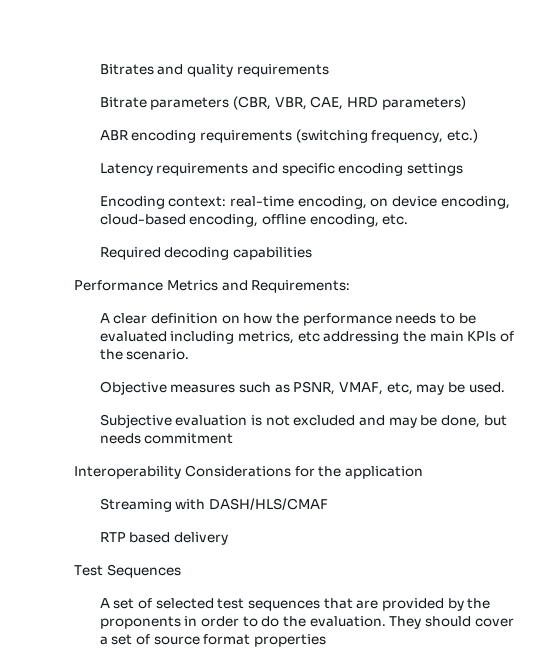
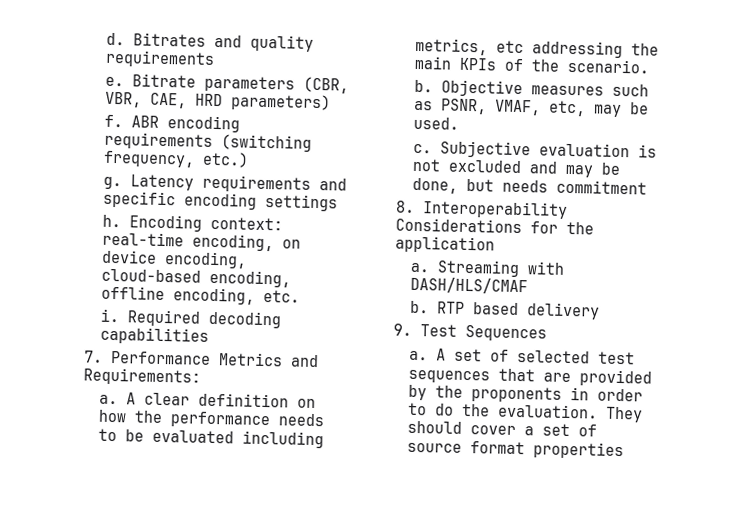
+ d.
+ e.
+ f.
+ g.
+ h.
+ i.
- Performance Metrics and Requirements:
- A clear definition on how the performance needs to be evaluated including metrics, etc addressing the main KPIs of the scenario.
- Objective measures such as PSNR, VMAF, etc, may be used.
+ 7. Performance Metrics and Requirements:
+ a. A clear definition on how the performance needs to be evaluated including metrics, etc addressing the main KPIs of the scenario.
+ b. Objective measures such as PSNR, VMAF, etc, may be used.
+ c.
- Interoperability Considerations for the application
- Streaming with DASH/HLS/CMAF
- RTP based delivery
+ 8. Interoperability Considerations for the application
+ a. Streaming with DASH/HLS/CMAF
+ b. RTP based delivery
- Test Sequences
- A set of selected test sequences that are provided by the proponents in order to do the evaluation.
+ 9. Test Sequences
+ a. A set of selected test sequences that are provided by the proponents in order to do the evaluation.

